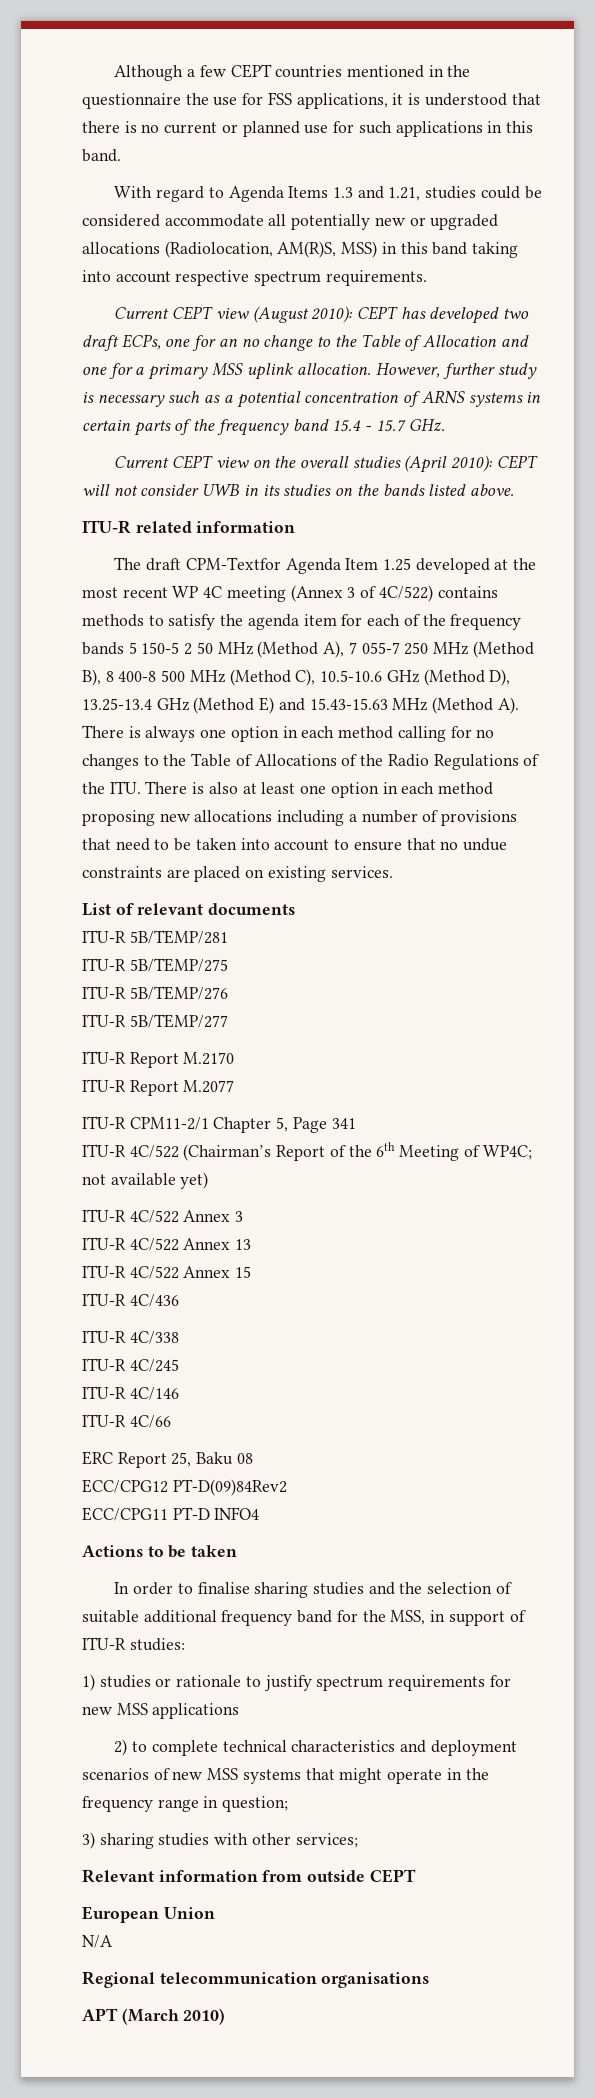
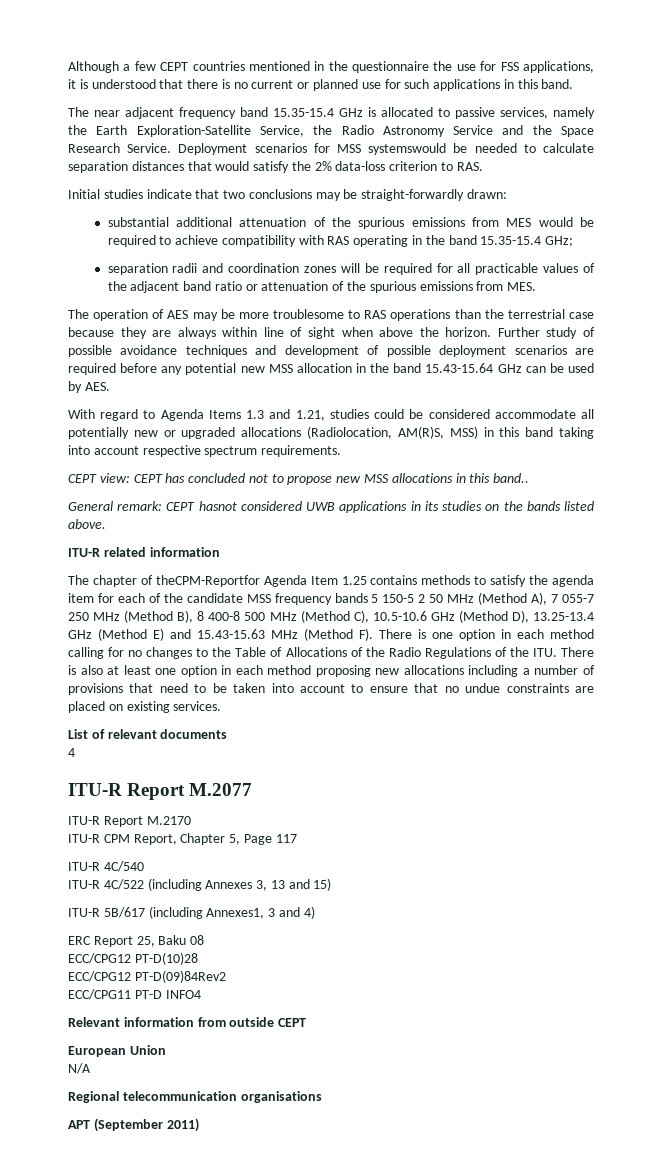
+ The near adjacent frequency band 15.35-15.4 GHz is allocated to passive services, namely the Earth Exploration-Satellite Service, the Radio Astronomy Service and the Space Research Service. Deployment scenarios for MSS systemswould be needed to calculate separation distances that would satisfy the 2% data-loss criterion to RAS.
+ Initial studies indicate that two conclusions may be straight-forwardly drawn:
+ substantial additional attenuation of the spurious emissions from MES would be required to achieve compatibility with RAS operating in the band 15.35-15.4 GHz;
+ separation radii and coordination zones will be required for all practicable values of the adjacent band ratio or attenuation of the spurious emissions from MES.
+ The operation of AES may be more troublesome to RAS operations than the terrestrial case because they are always within line of sight when above the horizon. Further study of possible avoidance techniques and development of possible deployment scenarios are required before any potential new MSS allocation in the band 15.43-15.64 GHz can be used by AES.
- Current CEPT view (August 2010): CEPT has developed two draft ECPs, one for an no change to the Table of Allocation and one for a primary MSS uplink allocation. However, further study is necessary such as a potential concentration of ARNS systems in certain parts of the frequency band 15.4 - 15.7 GHz.
- Current CEPT view on the overall studies (April 2010): CEPT will not consider UWB in its studies on the bands listed above.
+ CEPT view: CEPT has concluded not to propose new MSS allocations in this band..
+ General remark: CEPT hasnot considered UWB applications in its studies on the bands listed above.
- The draft CPM-Textfor Agenda Item 1.25 developed at the most recent WP 4C meeting (Annex 3 of 4C/522) contains methods to satisfy the agenda item for each of the frequency bands 5 150-5 2 50 MHz (Method A), 7 055-7 250 MHz (Method B), 8 400-8 500 MHz (Method C), 10.5-10.6 GHz (Method D), 13.25-13.4 GHz (Method E) and 15.43-15.63 MHz (Method A). There is always one option in each method calling for no changes to the Table of Allocations of the Radio Regulations of the ITU. There is also at least one option in each method proposing new allocations including a number of provisions that need to be taken into account to ensure that no undue constraints are placed on existing services.
+ The chapter of theCPM-Reportfor Agenda Item 1.25 contains methods to satisfy the agenda item for each of the candidate MSS frequency bands 5 150-5 2 50 MHz (Method A), 7 055-7 250 MHz (Method B), 8 400-8 500 MHz (Method C), 10.5-10.6 GHz (Method D), 13.25-13.4 GHz (Method E) and 15.43-15.63 MHz (Method F). There is one option in each method calling for no changes to the Table of Allocations of the Radio Regulations of the ITU. There is also at least one option in each method proposing new allocations including a number of provisions that need to be taken into account to ensure that no undue constraints are placed on existing services.
- ITU-R 5B/TEMP/281
- ITU-R 5B/TEMP/275
- ITU-R 5B/TEMP/276
- ITU-R 5B/TEMP/277
+ 4
+ ITU-R Report M.2077
- ITU-R Report M.2077
- ITU-R CPM11-2/1 Chapter 5, Page 341
- ITU-R 4C/522 (Chairman’s Report of the 6th Meeting of WP4C; not available yet)
- ITU-R 4C/522 Annex 3
- ITU-R 4C/522 Annex 13
- ITU-R 4C/522 Annex 15
- ITU-R 4C/436
- ITU-R 4C/338
- ITU-R 4C/245
- ITU-R 4C/146
- ITU-R 4C/66
+ ITU-R CPM Report, Chapter 5, Page 117
+ ITU-R 4C/540
+ ITU-R 4C/522 (including Annexes 3, 13 and 15)
+ ITU-R 5B/617 (including Annexes1, 3 and 4)
+ ECC/CPG12 PT-D(10)28
- Actions to be taken
- In order to finalise sharing studies and the selection of suitable additional frequency band for the MSS, in support of ITU-R studies:
- 1) studies or rationale to justify spectrum requirements for new MSS applications
- 2) to complete technical characteristics and deployment scenarios of new MSS systems that might operate in the frequency range in question;
- 3) sharing studies with other services;
- APT (March 2010)
+ APT (September 2011)

